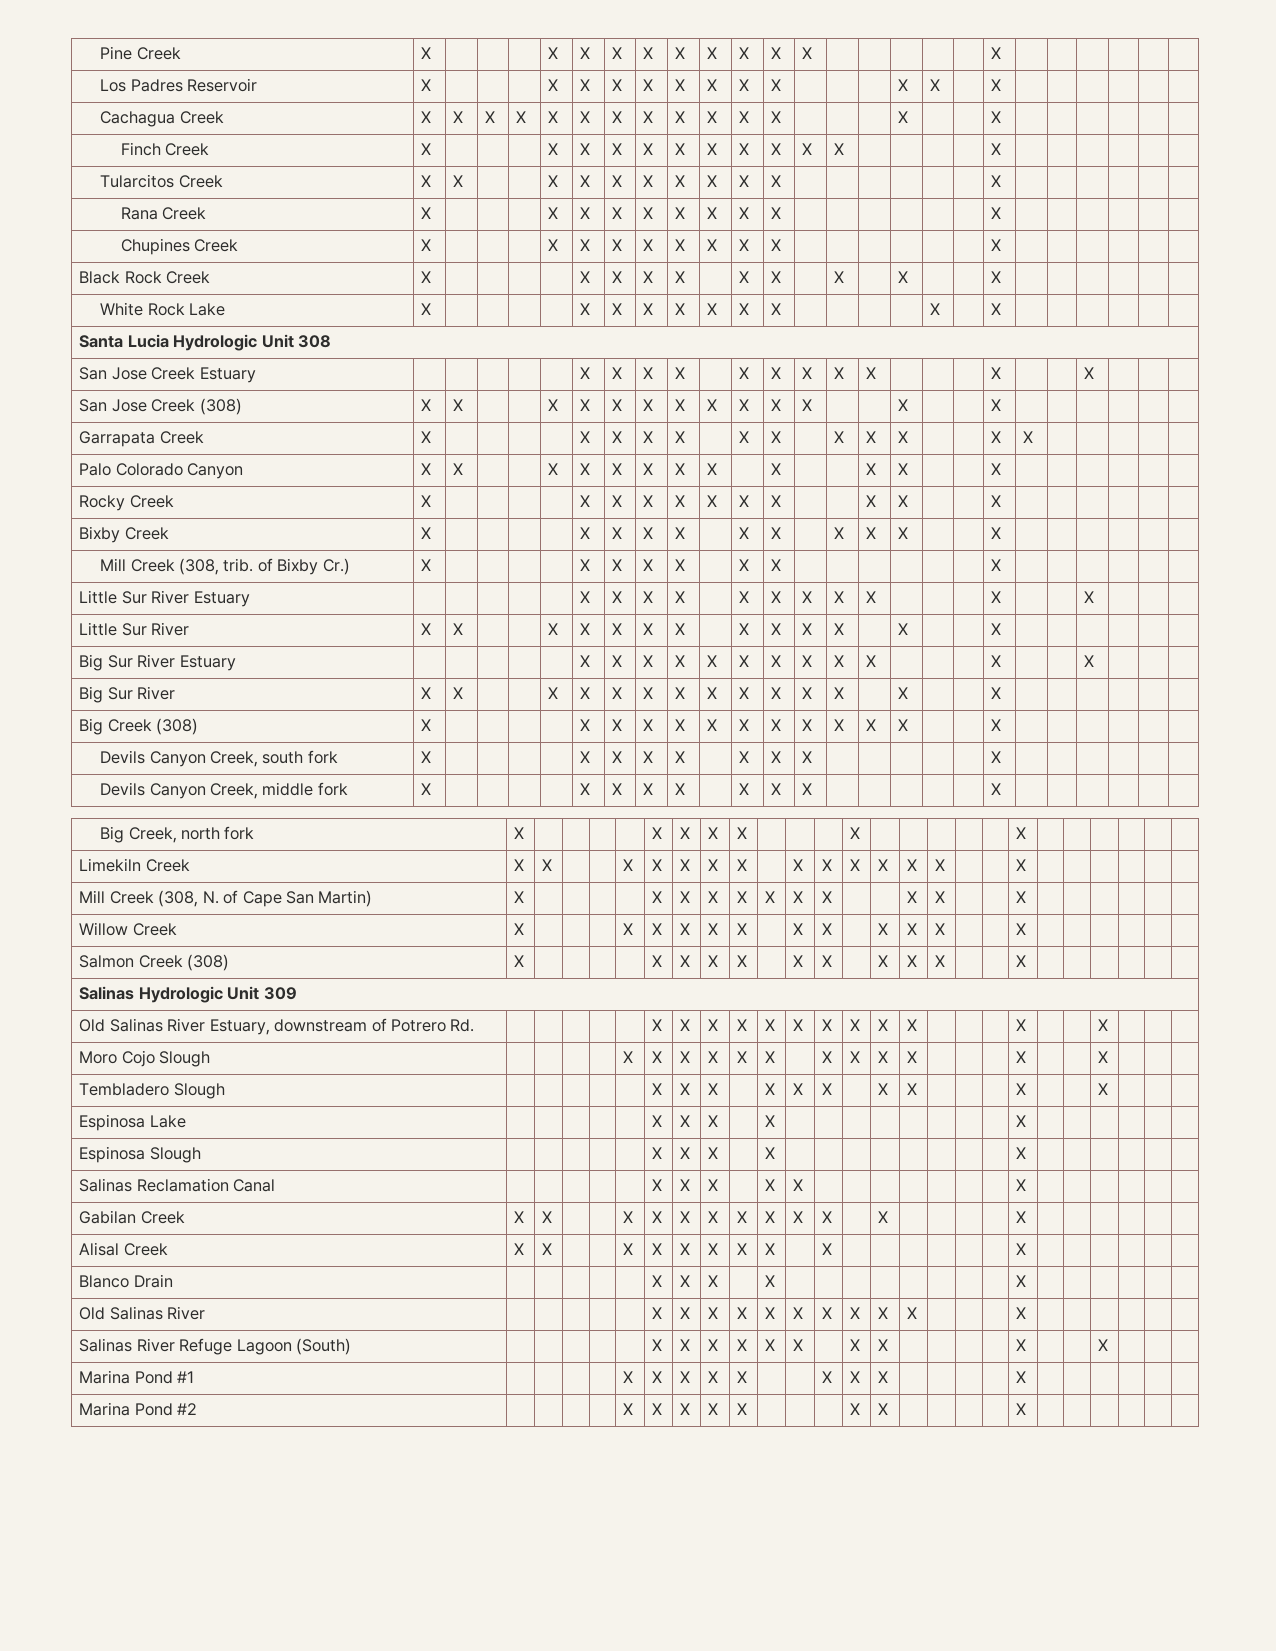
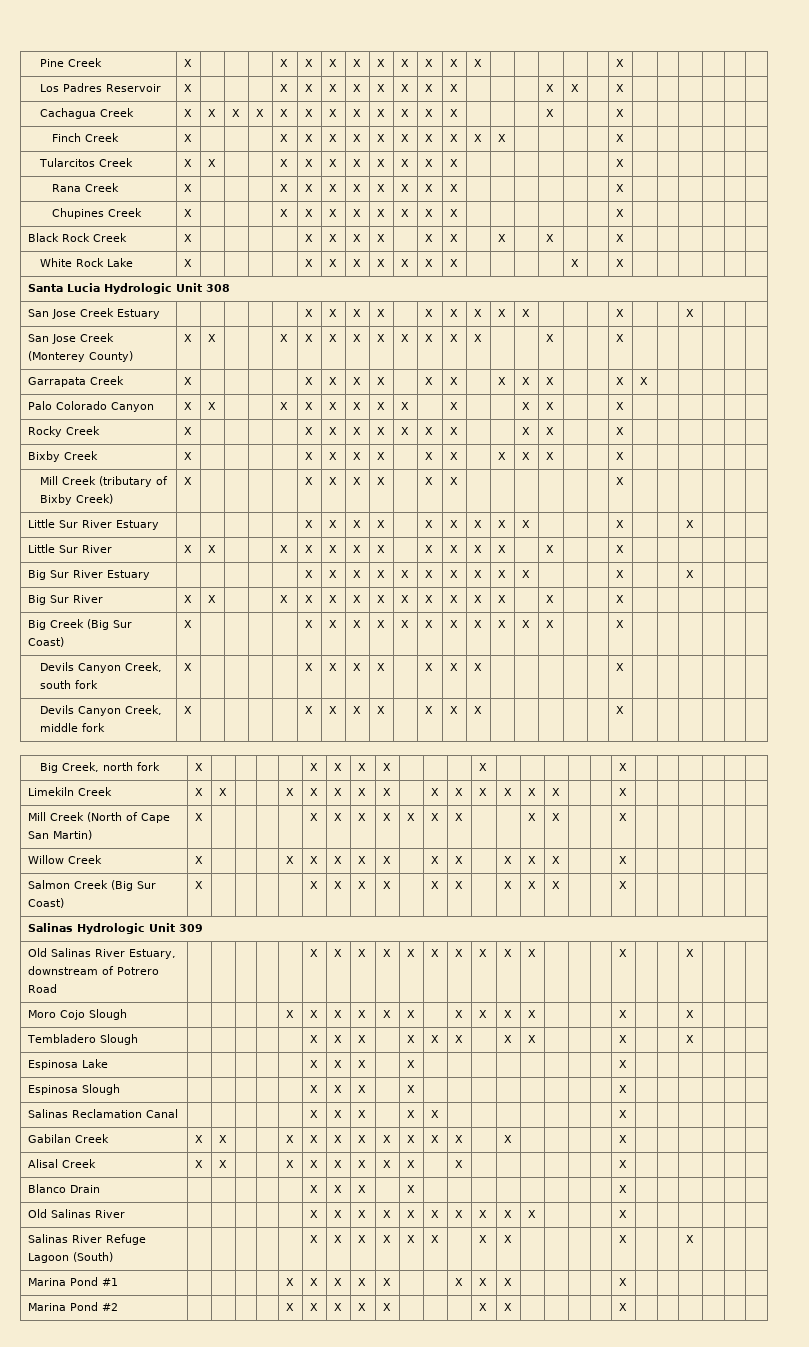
- San Jose Creek (308) | X | X | | | X | X | X | X | X | X | X | X | X | | | X | | | X | | | | | |
+ San Jose Creek (Monterey County) | X | X | | | X | X | X | X | X | X | X | X | X | | | X | | | X | | | | | |
- Mill Creek (308, trib. of Bixby Cr.) | X | | | | | X | X | X | X | | X | X | | | | | | | X | | | | | |
+ Mill Creek (tributary of Bixby Creek) | X | | | | | X | X | X | X | | X | X | | | | | | | X | | | | | |
- Big Creek (308) | X | | | | | X | X | X | X | X | X | X | X | X | X | X | | | X | | | | | |
+ Big Creek (Big Sur Coast) | X | | | | | X | X | X | X | X | X | X | X | X | X | X | | | X | | | | | |
- Mill Creek (308, N. of Cape San Martin) | X | | | | | X | X | X | X | X | X | X | | | X | X | | | X | | | | | |
+ Mill Creek (North of Cape San Martin) | X | | | | | X | X | X | X | X | X | X | | | X | X | | | X | | | | | |
- Salmon Creek (308) | X | | | | | X | X | X | X | | X | X | | X | X | X | | | X | | | | | |
+ Salmon Creek (Big Sur Coast) | X | | | | | X | X | X | X | | X | X | | X | X | X | | | X | | | | | |
- Old Salinas River Estuary, downstream of Potrero Rd. | | | | | | X | X | X | X | X | X | X | X | X | X | | | | X | | | X | | |
+ Old Salinas River Estuary, downstream of Potrero Road | | | | | | X | X | X | X | X | X | X | X | X | X | | | | X | | | X | | |

